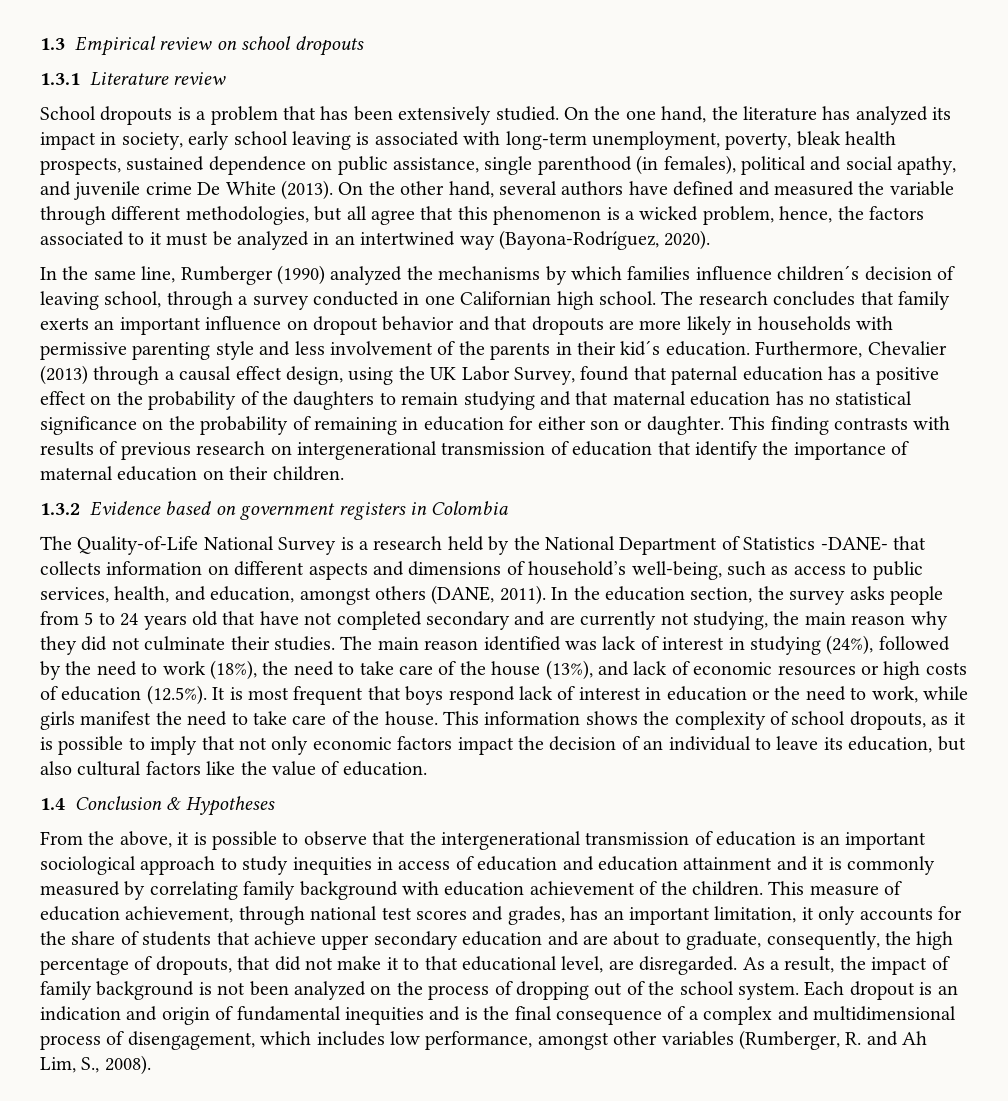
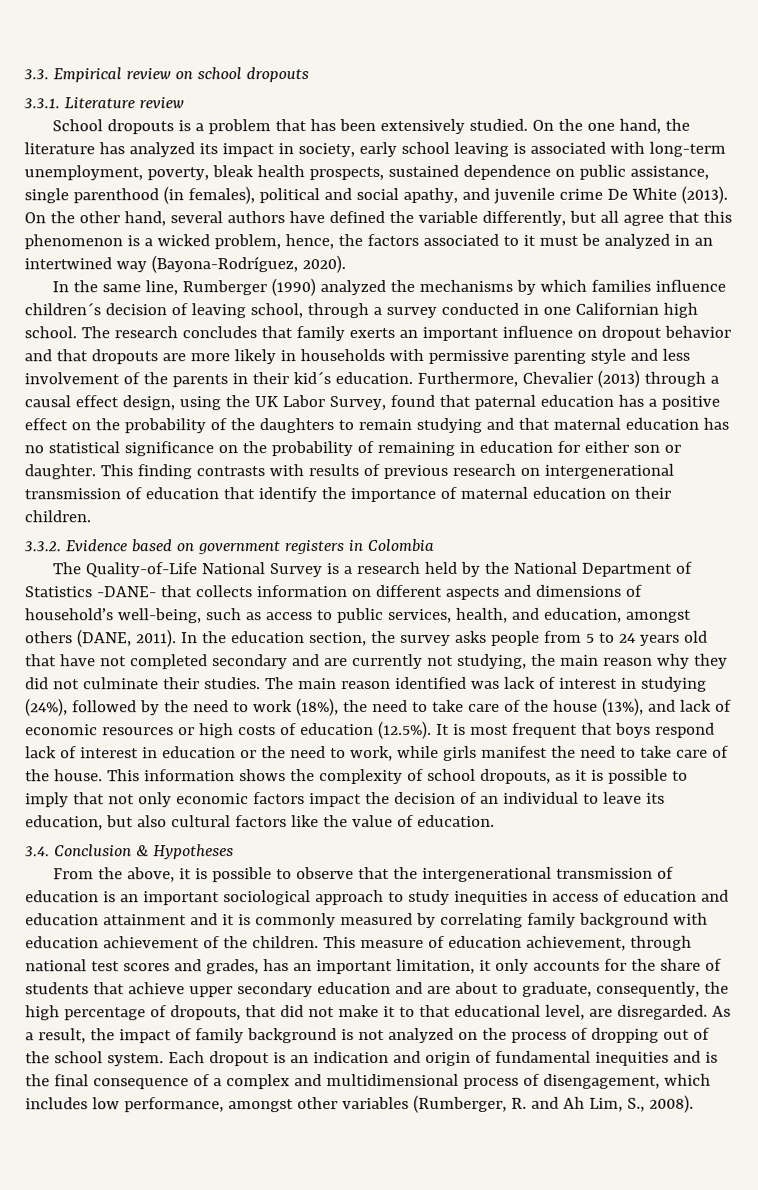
- 1.3 Empirical review on school dropouts
+ 3.3. Empirical review on school dropouts
- 1.3.1 Literature review
+ 3.3.1. Literature review
- On the other hand, several authors have defined and measured the variable through different methodologies, but all agree that this phenomenon is a wicked problem, hence, the factors associated to it must be analyzed in an intertwined way (Bayona-Rodríguez, 2020).
+ On the other hand, several authors have defined the variable differently, but all agree that this phenomenon is a wicked problem, hence, the factors associated to it must be analyzed in an intertwined way (Bayona-Rodríguez, 2020).
- 1.3.2 Evidence based on government registers in Colombia
+ 3.3.2. Evidence based on government registers in Colombia
- 1.4 Conclusion & Hypotheses
+ 3.4. Conclusion & Hypotheses
- As a result, the impact of family background is not been analyzed on the process of dropping out of the school system.
+ As a result, the impact of family background is not analyzed on the process of dropping out of the school system.

